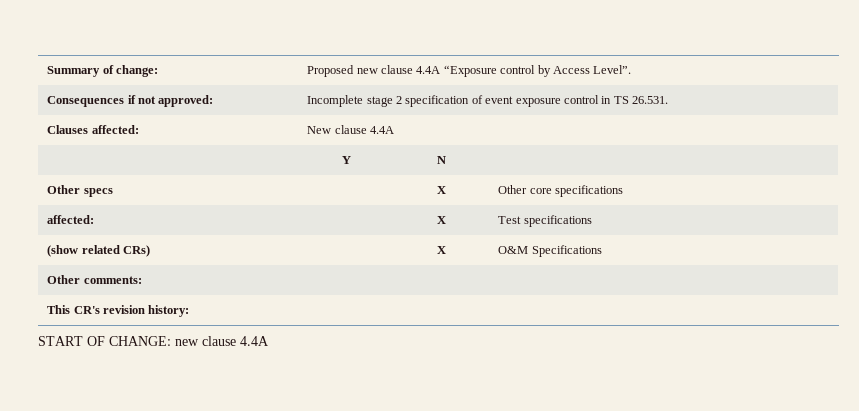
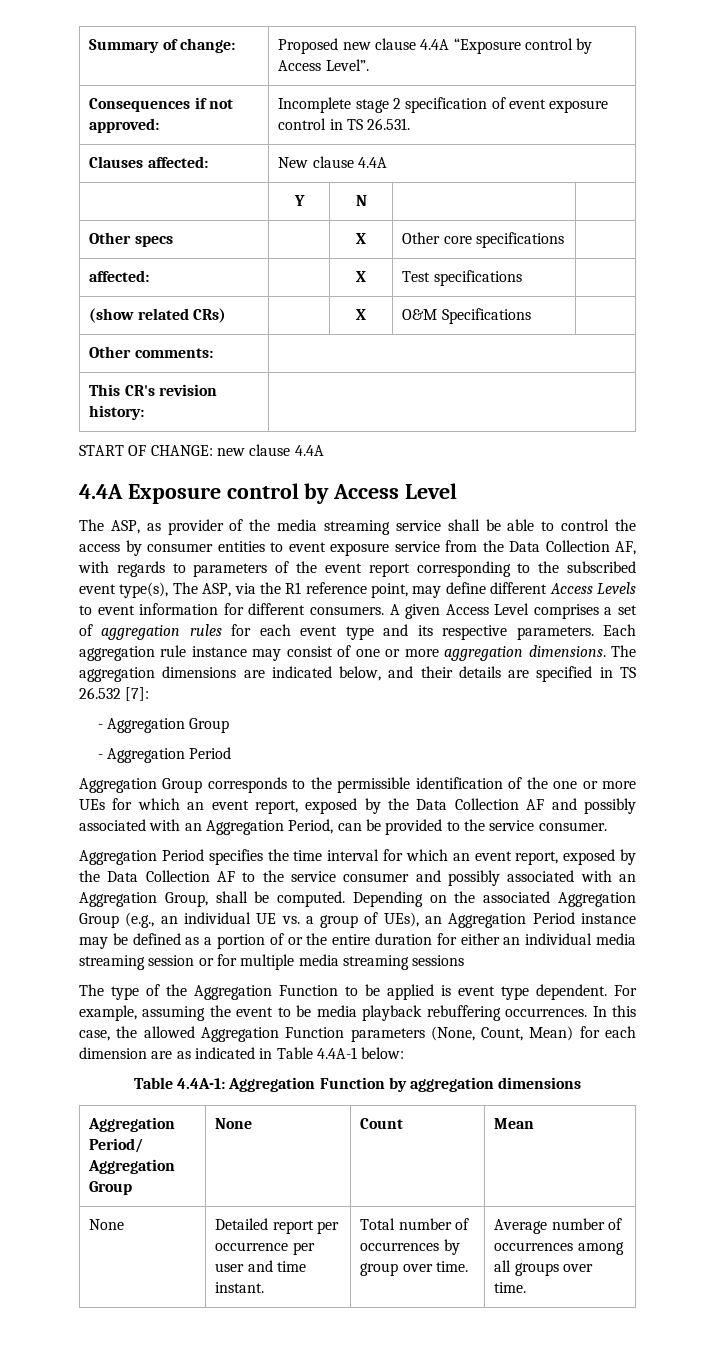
+ 4.4A Exposure control by Access Level
+ The ASP, as provider of the media streaming service shall be able to control the access by consumer entities to event exposure service from the Data Collection AF, with regards to parameters of the event report corresponding to the subscribed event type(s), The ASP, via the R1 reference point, may define different Access Levels to event information for different consumers. A given Access Level comprises a set of aggregation rules for each event type and its respective parameters. Each aggregation rule instance may consist of one or more aggregation dimensions. The aggregation dimensions are indicated below, and their details are specified in TS 26.532 [7]:
+ - Aggregation Group
+ - Aggregation Period
+ Aggregation Group corresponds to the permissible identification of the one or more UEs for which an event report, exposed by the Data Collection AF and possibly associated with an Aggregation Period, can be provided to the service consumer.
+ Aggregation Period specifies the time interval for which an event report, exposed by the Data Collection AF to the service consumer and possibly associated with an Aggregation Group, shall be computed. Depending on the associated Aggregation Group (e.g., an individual UE vs. a group of UEs), an Aggregation Period instance may be defined as a portion of or the entire duration for either an individual media streaming session or for multiple media streaming sessions
+ The type of the Aggregation Function to be applied is event type dependent. For example, assuming the event to be media playback rebuffering occurrences. In this case, the allowed Aggregation Function parameters (None, Count, Mean) for each dimension are as indicated in Table 4.4A-1 below:
+ Table 4.4A-1: Aggregation Function by aggregation dimensions
+ Aggregation Period/ Aggregation Group | None | Count | Mean
+ None | Detailed report per occurrence per user and time instant. | Total number of occurrences by group over time. | Average number of occurrences among all groups over time.

